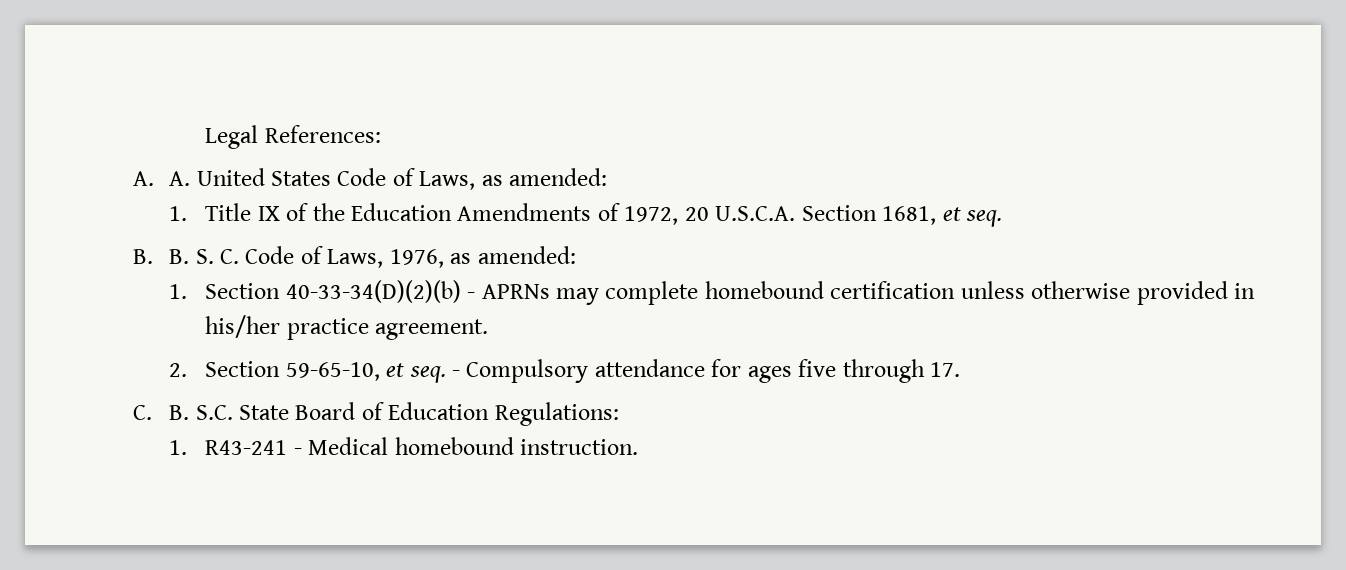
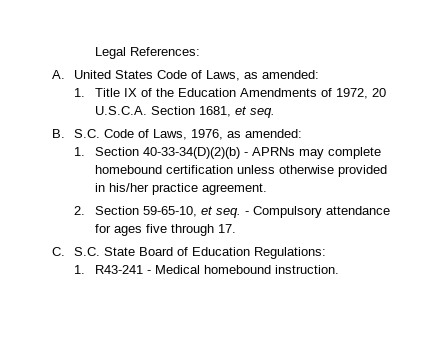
- A. A. United States Code of Laws, as amended:
+ A. United States Code of Laws, as amended:
- B. B. S. C. Code of Laws, 1976, as amended:
+ B. S.C. Code of Laws, 1976, as amended:
- C. B. S.C. State Board of Education Regulations:
+ C. S.C. State Board of Education Regulations:

